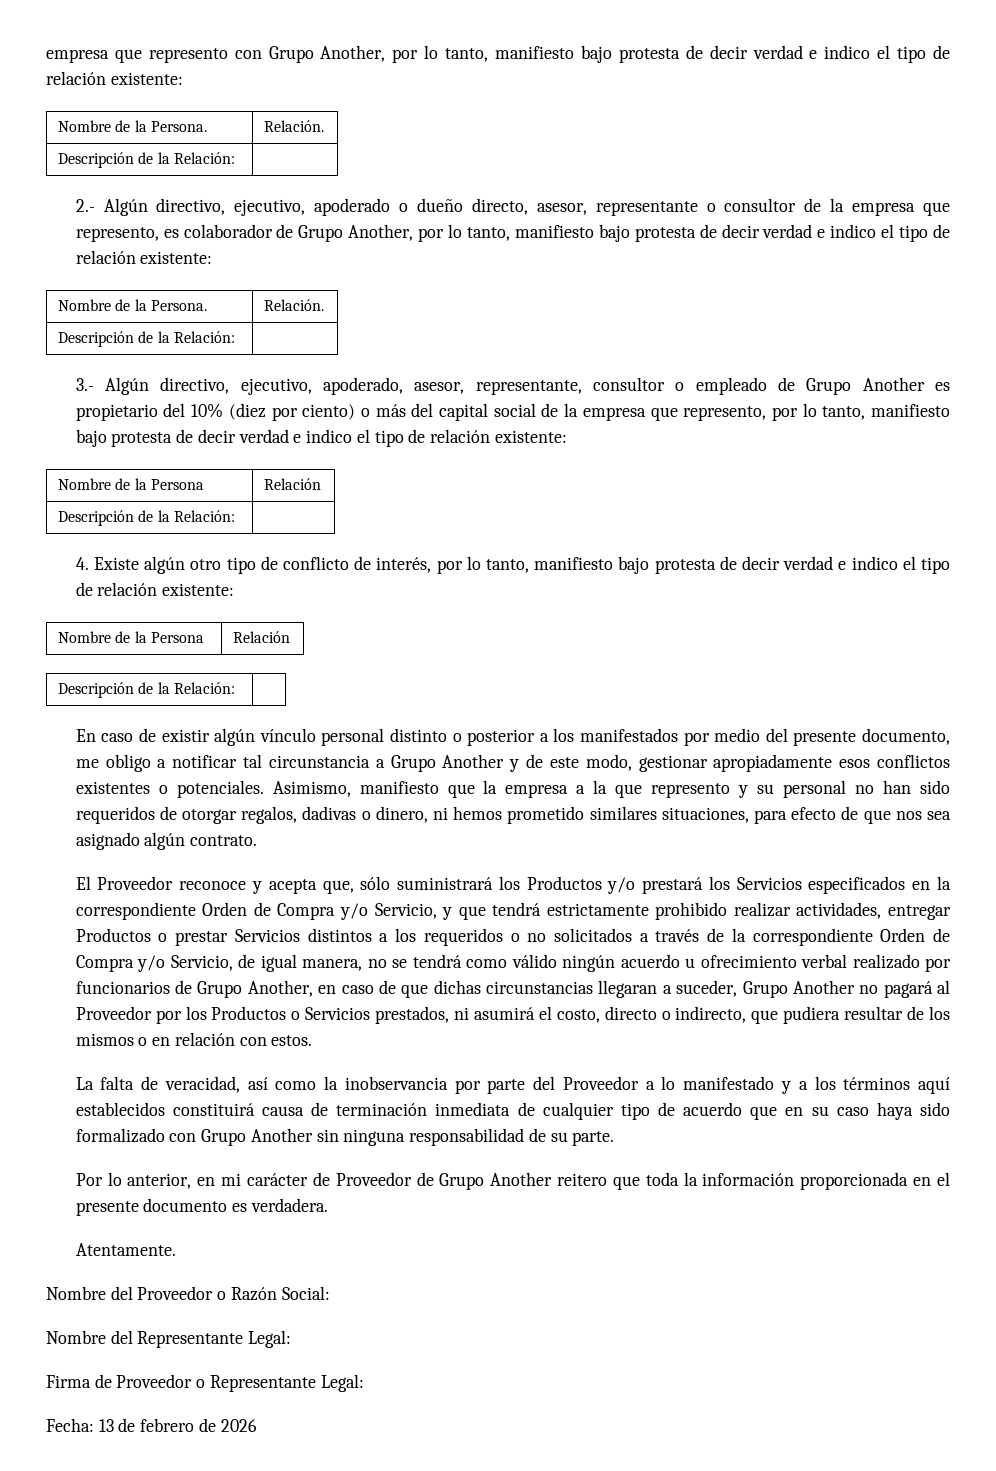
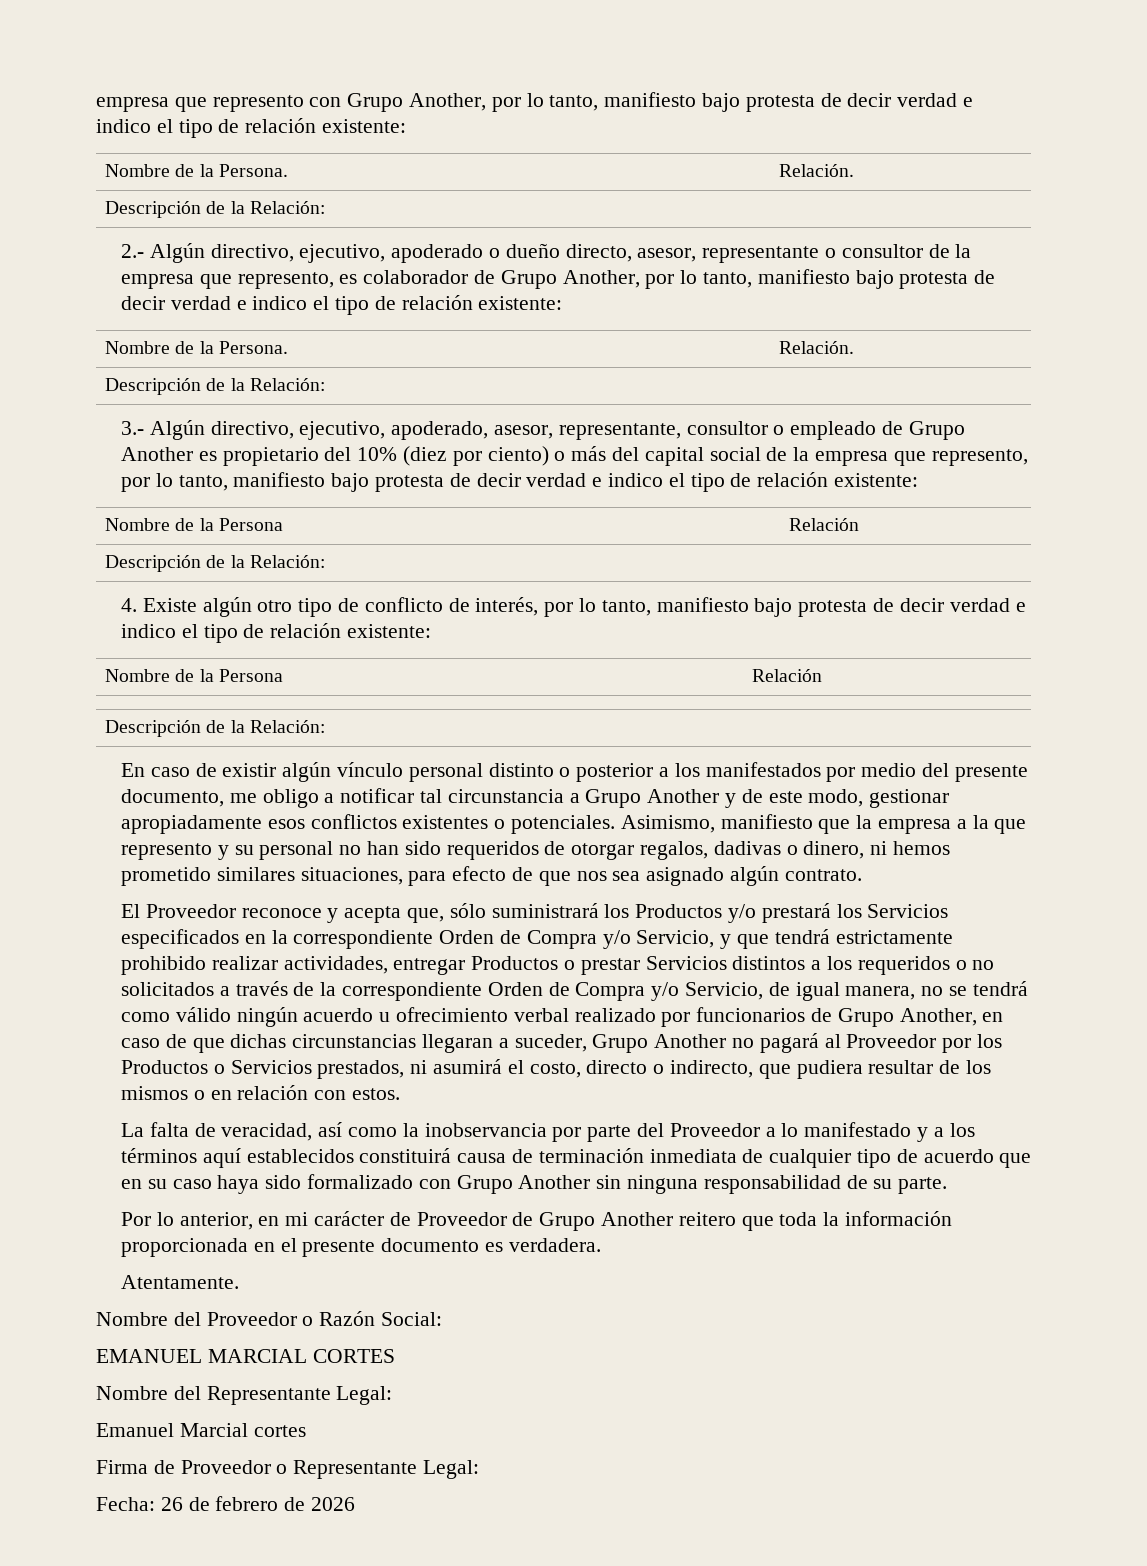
+ EMANUEL MARCIAL CORTES
+ Emanuel Marcial cortes
- Fecha: 13 de febrero de 2026
+ Fecha: 26 de febrero de 2026

